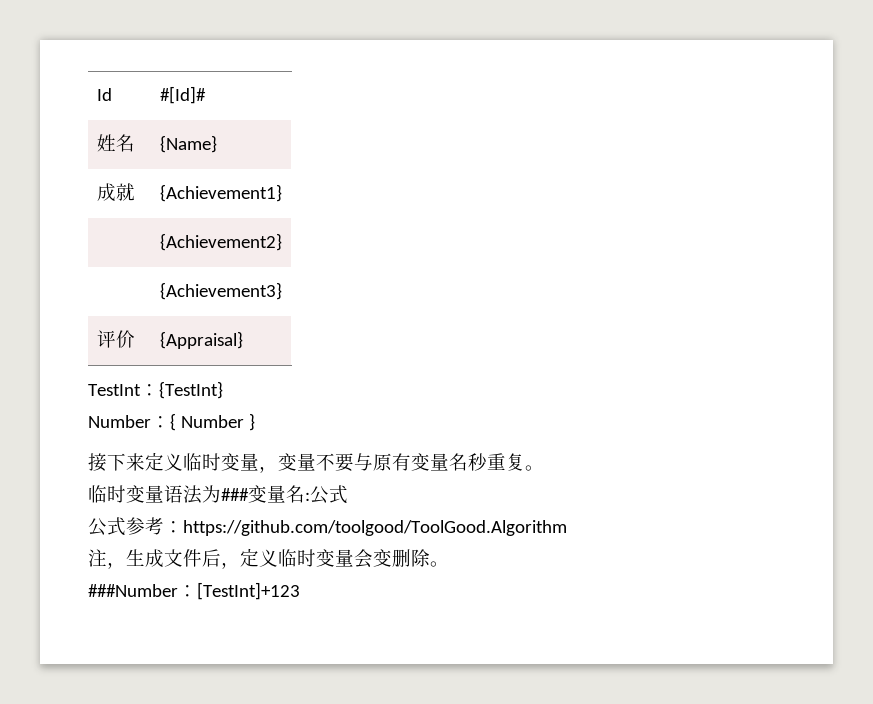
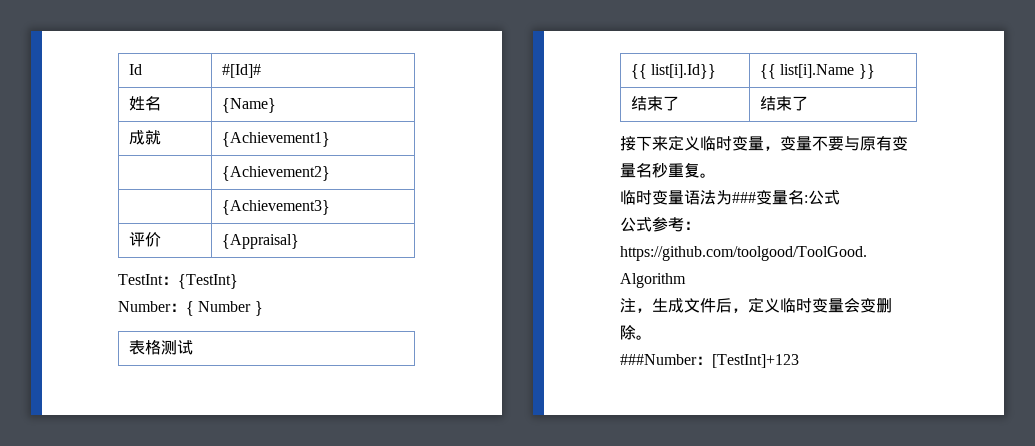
+ 表格测试
+ {{ list[i].Id}} | {{ list[i].Name }}
+ 结束了 | 结束了

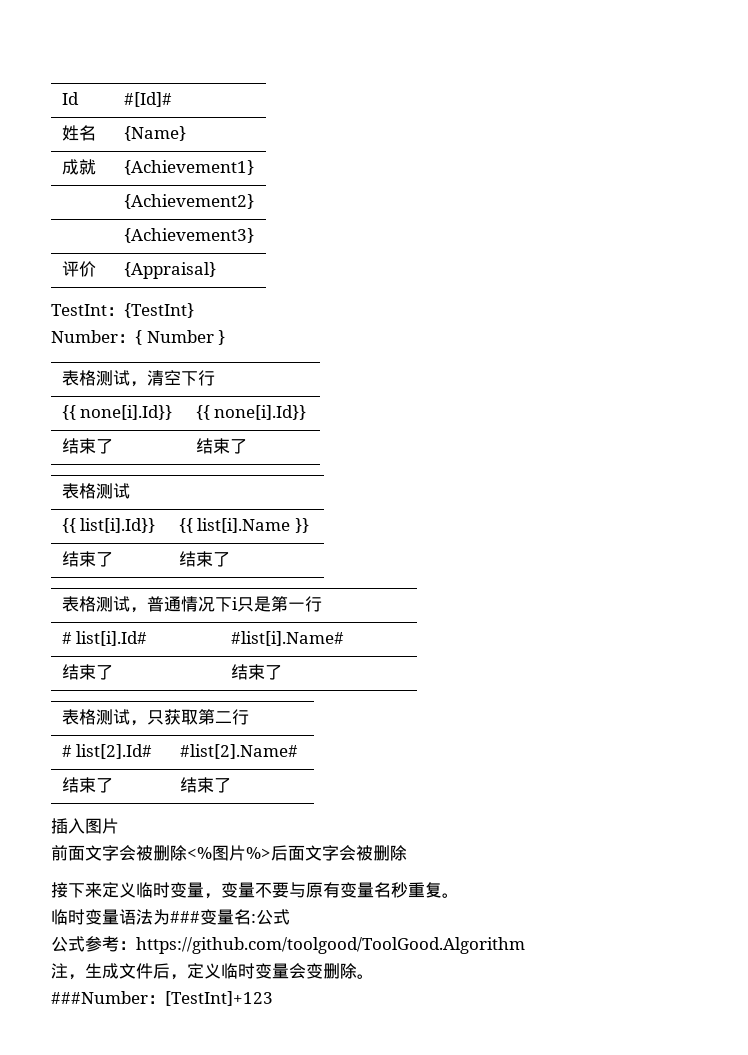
+ 表格测试，清空下行
+ {{ none[i].Id}} | {{ none[i].Id}}
+ 结束了 | 结束了
+ 表格测试，普通情况下i只是第一行
+ # list[i].Id# | #list[i].Name#
+ 结束了 | 结束了
+ 表格测试，只获取第二行
+ # list[2].Id# | #list[2].Name#
+ 结束了 | 结束了
+ 插入图片
+ 前面文字会被删除<%图片%>后面文字会被删除

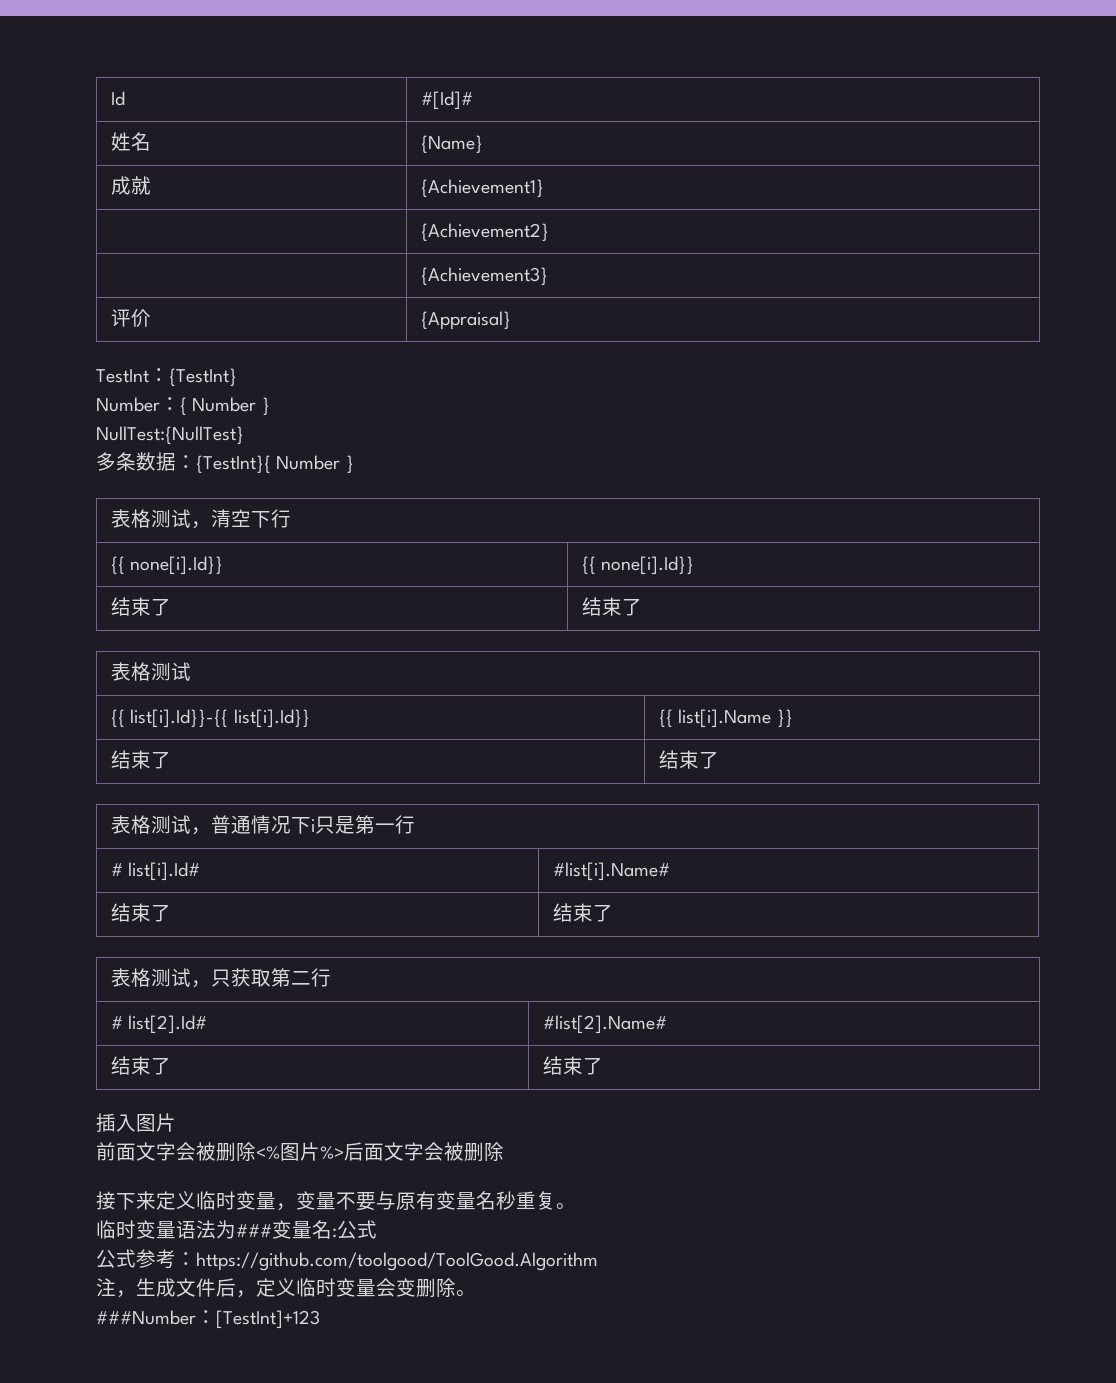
+ NullTest:{NullTest}
+ 多条数据：{TestInt}{ Number }
- {{ list[i].Id}} | {{ list[i].Name }}
+ {{ list[i].Id}}-{{ list[i].Id}} | {{ list[i].Name }}

